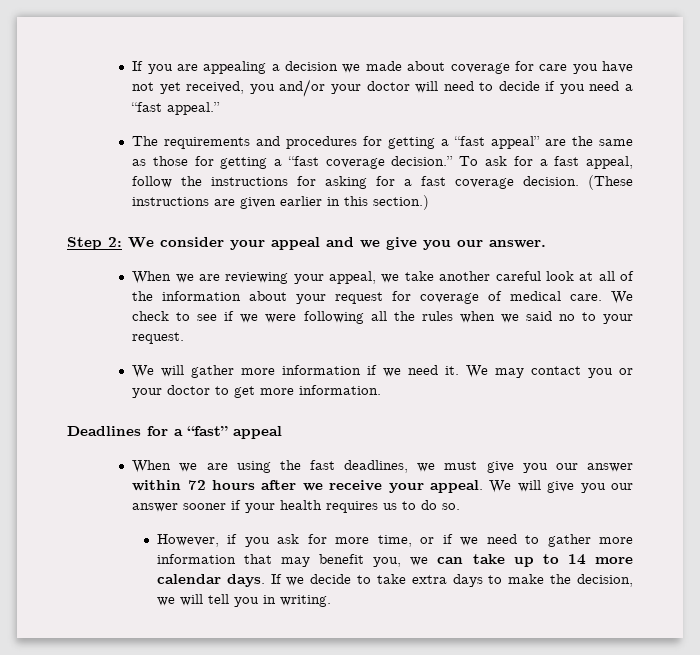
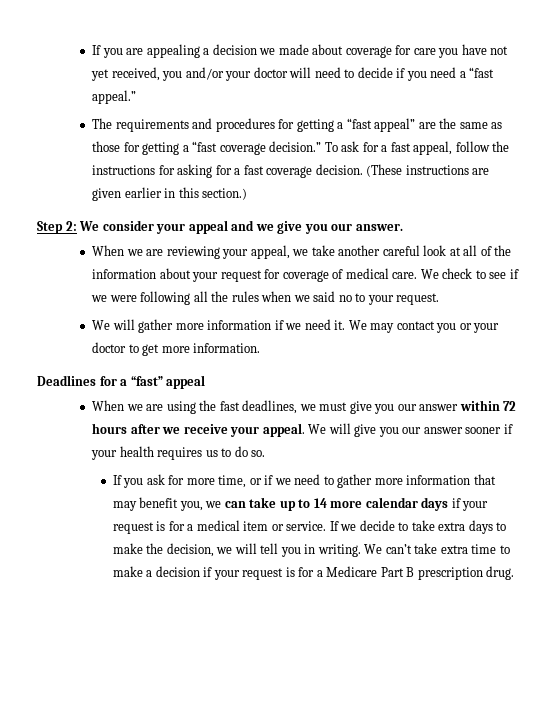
- However, if you ask for more time, or if we need to gather more information that may benefit you, we can take up to 14 more calendar days.
+ If you ask for more time, or if we need to gather more information that may benefit you, we can take up to 14 more calendar days if your request is for a medical item or service.
+ We can’t take extra time to make a decision if your request is for a Medicare Part B prescription drug.

